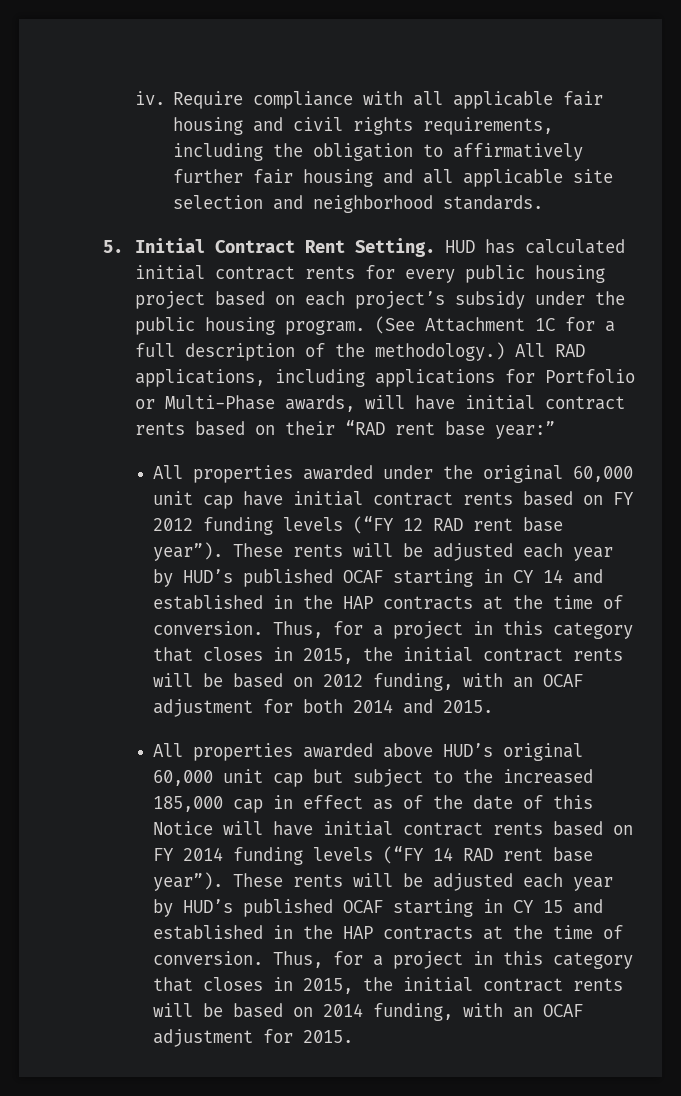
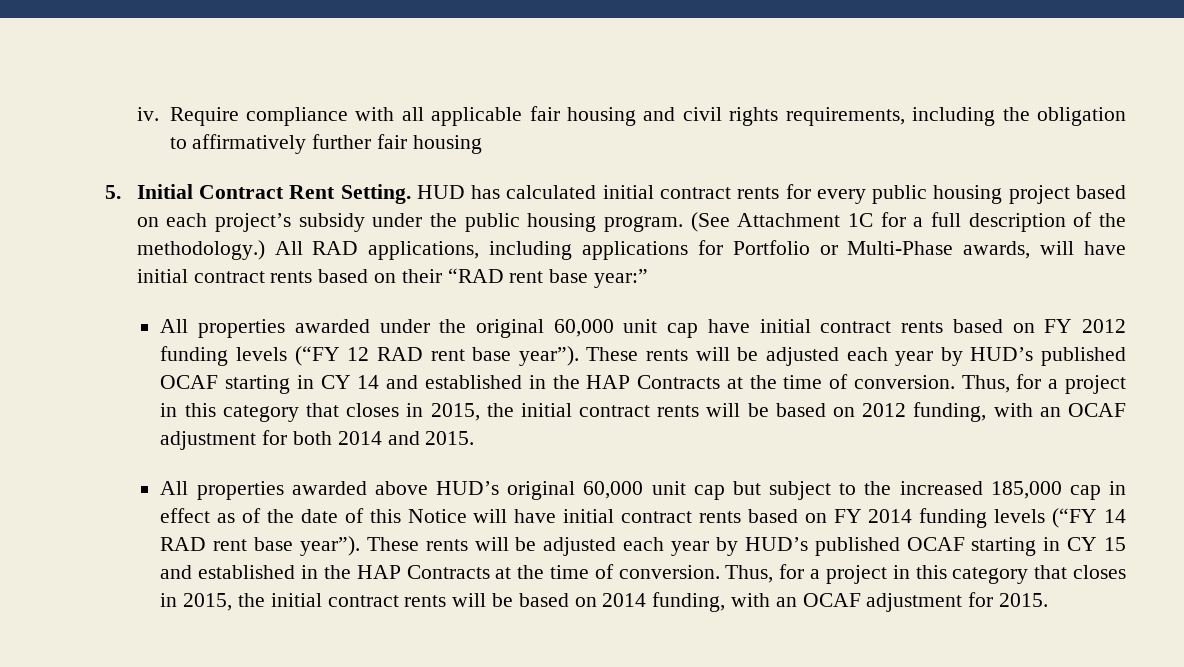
- Require compliance with all applicable fair housing and civil rights requirements, including the obligation to affirmatively further fair housing and all applicable site selection and neighborhood standards.
+ Require compliance with all applicable fair housing and civil rights requirements, including the obligation to affirmatively further fair housing
- These rents will be adjusted each year by HUD’s published OCAF starting in CY 14 and established in the HAP contracts at the time of conversion.
+ These rents will be adjusted each year by HUD’s published OCAF starting in CY 14 and established in the HAP Contracts at the time of conversion.
- These rents will be adjusted each year by HUD’s published OCAF starting in CY 15 and established in the HAP contracts at the time of conversion.
+ These rents will be adjusted each year by HUD’s published OCAF starting in CY 15 and established in the HAP Contracts at the time of conversion.

